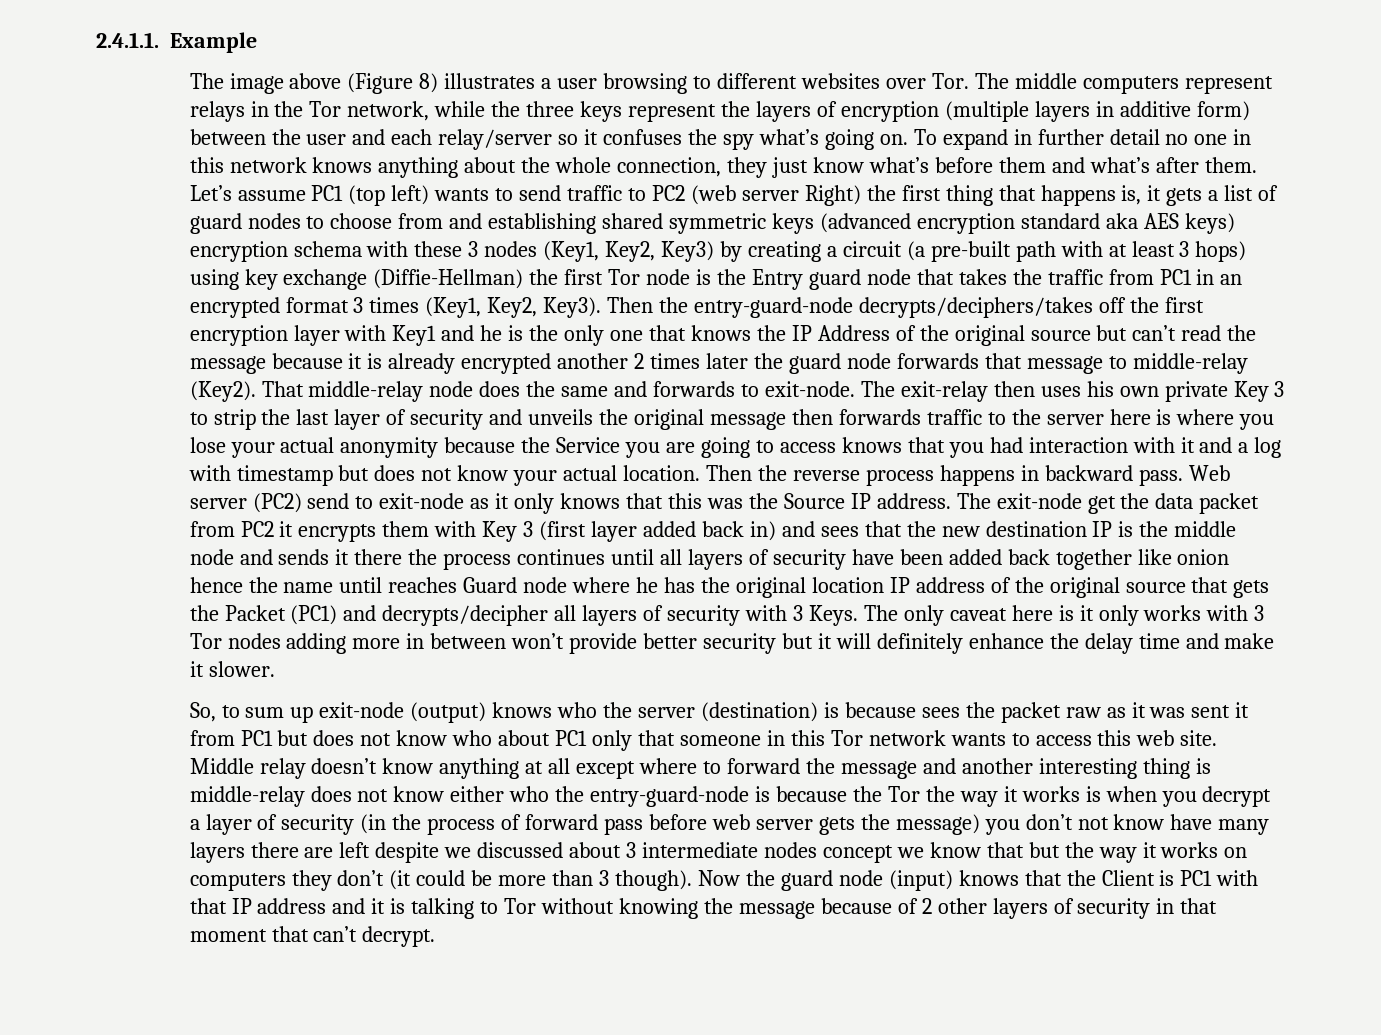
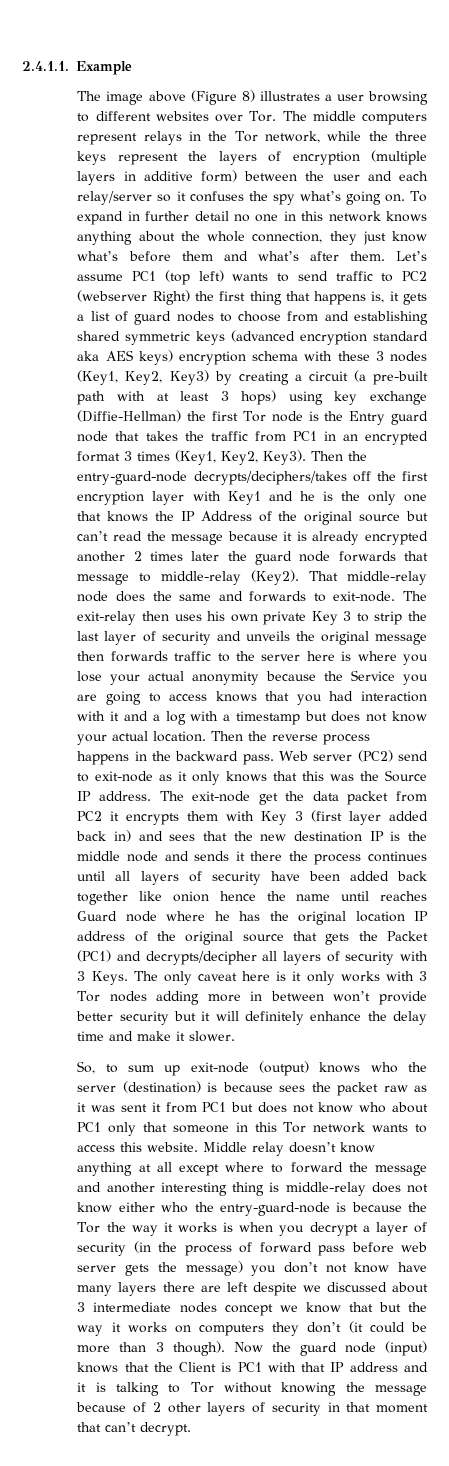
- Let’s assume PC1 (top left) wants to send traffic to PC2 (web server Right) the first thing that happens is, it gets a list of guard nodes to choose from and establishing shared symmetric keys (advanced encryption standard aka AES keys) encryption schema with these 3 nodes (Key1, Key2, Key3) by creating a circuit (a pre-built path with at least 3 hops) using key exchange (Diffie-Hellman) the first Tor node is the Entry guard node that takes the traffic from PC1 in an encrypted format 3 times (Key1, Key2, Key3).
+ Let’s assume PC1 (top left) wants to send traffic to PC2 (webserver Right) the first thing that happens is, it gets a list of guard nodes to choose from and establishing shared symmetric keys (advanced encryption standard aka AES keys) encryption schema with these 3 nodes (Key1, Key2, Key3) by creating a circuit (a pre-built path with at least 3 hops) using key exchange (Diffie-Hellman) the first Tor node is the Entry guard node that takes the traffic from PC1 in an encrypted format 3 times (Key1, Key2, Key3).
- The exit-relay then uses his own private Key 3 to strip the last layer of security and unveils the original message then forwards traffic to the server here is where you lose your actual anonymity because the Service you are going to access knows that you had interaction with it and a log with timestamp but does not know your actual location.
+ The exit-relay then uses his own private Key 3 to strip the last layer of security and unveils the original message then forwards traffic to the server here is where you lose your actual anonymity because the Service you are going to access knows that you had interaction with it and a log with a timestamp but does not know your actual location.
- Then the reverse process happens in backward pass.
+ Then the reverse process happens in the backward pass.
- So, to sum up exit-node (output) knows who the server (destination) is because sees the packet raw as it was sent it from PC1 but does not know who about PC1 only that someone in this Tor network wants to access this web site.
+ So, to sum up exit-node (output) knows who the server (destination) is because sees the packet raw as it was sent it from PC1 but does not know who about PC1 only that someone in this Tor network wants to access this website.

